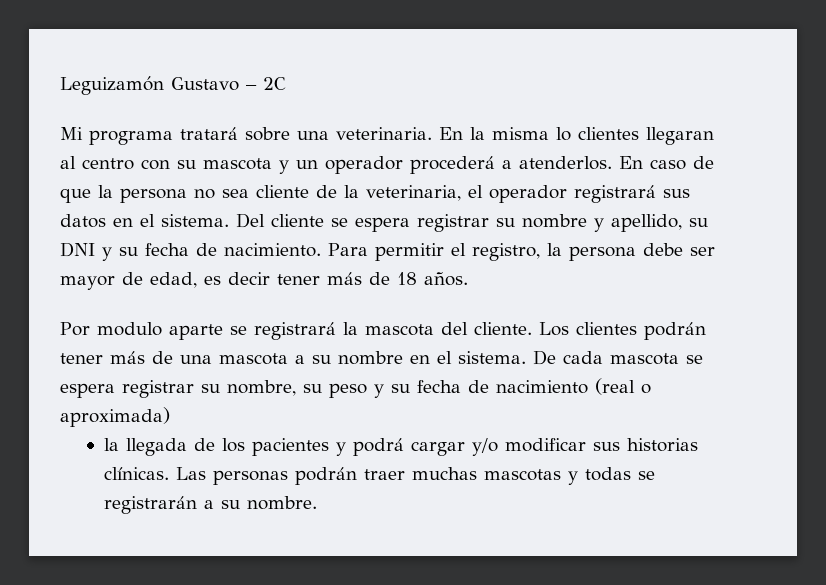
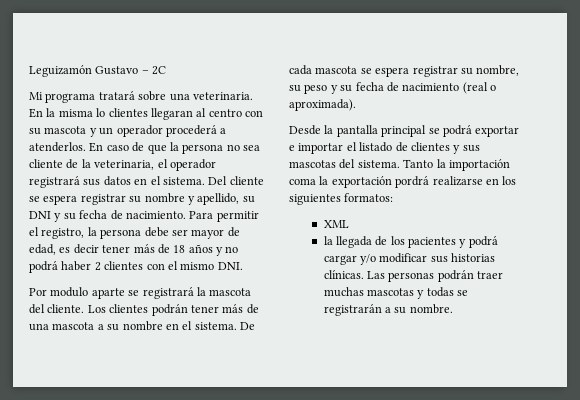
- Para permitir el registro, la persona debe ser mayor de edad, es decir tener más de 18 años.
+ Para permitir el registro, la persona debe ser mayor de edad, es decir tener más de 18 años y no podrá haber 2 clientes con el mismo DNI.
- De cada mascota se espera registrar su nombre, su peso y su fecha de nacimiento (real o aproximada)
+ De cada mascota se espera registrar su nombre, su peso y su fecha de nacimiento (real o aproximada).
+ Desde la pantalla principal se podrá exportar e importar el listado de clientes y sus mascotas del sistema. Tanto la importación coma la exportación pordrá realizarse en los siguientes formatos:
+ XML

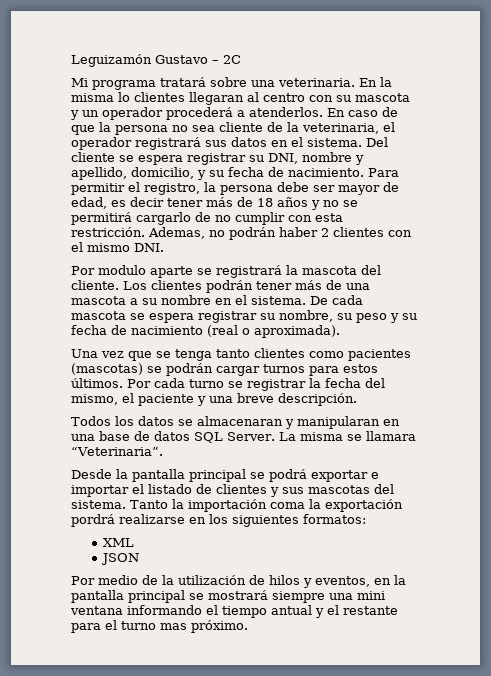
- Del cliente se espera registrar su nombre y apellido, su DNI y su fecha de nacimiento.
+ Del cliente se espera registrar su DNI, nombre y apellido, domicilio, y su fecha de nacimiento.
- Para permitir el registro, la persona debe ser mayor de edad, es decir tener más de 18 años y no podrá haber 2 clientes con el mismo DNI.
+ Para permitir el registro, la persona debe ser mayor de edad, es decir tener más de 18 años y no se permitirá cargarlo de no cumplir con esta restricción. Ademas, no podrán haber 2 clientes con el mismo DNI.
+ Una vez que se tenga tanto clientes como pacientes (mascotas) se podrán cargar turnos para estos últimos. Por cada turno se registrar la fecha del mismo, el paciente y una breve descripción.
+ Todos los datos se almacenaran y manipularan en una base de datos SQL Server. La misma se llamara “Veterinaria”.
- la llegada de los pacientes y podrá cargar y/o modificar sus historias clínicas. Las personas podrán traer muchas mascotas y todas se registrarán a su nombre.
+ JSON
+ Por medio de la utilización de hilos y eventos, en la pantalla principal se mostrará siempre una mini ventana informando el tiempo antual y el restante para el turno mas próximo.

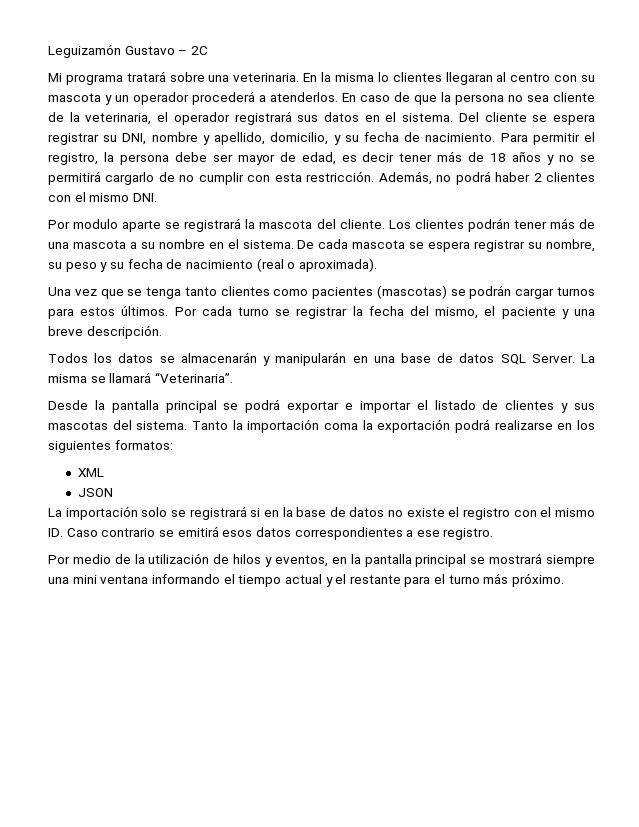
- Ademas, no podrán haber 2 clientes con el mismo DNI.
+ Además, no podrá haber 2 clientes con el mismo DNI.
- Todos los datos se almacenaran y manipularan en una base de datos SQL Server.
+ Todos los datos se almacenarán y manipularán en una base de datos SQL Server.
- La misma se llamara “Veterinaria”.
+ La misma se llamará “Veterinaria”.
- Tanto la importación coma la exportación pordrá realizarse en los siguientes formatos:
+ Tanto la importación coma la exportación podrá realizarse en los siguientes formatos:
+ La importación solo se registrará si en la base de datos no existe el registro con el mismo ID. Caso contrario se emitirá esos datos correspondientes a ese registro.
- Por medio de la utilización de hilos y eventos, en la pantalla principal se mostrará siempre una mini ventana informando el tiempo antual y el restante para el turno mas próximo.
+ Por medio de la utilización de hilos y eventos, en la pantalla principal se mostrará siempre una mini ventana informando el tiempo actual y el restante para el turno más próximo.

